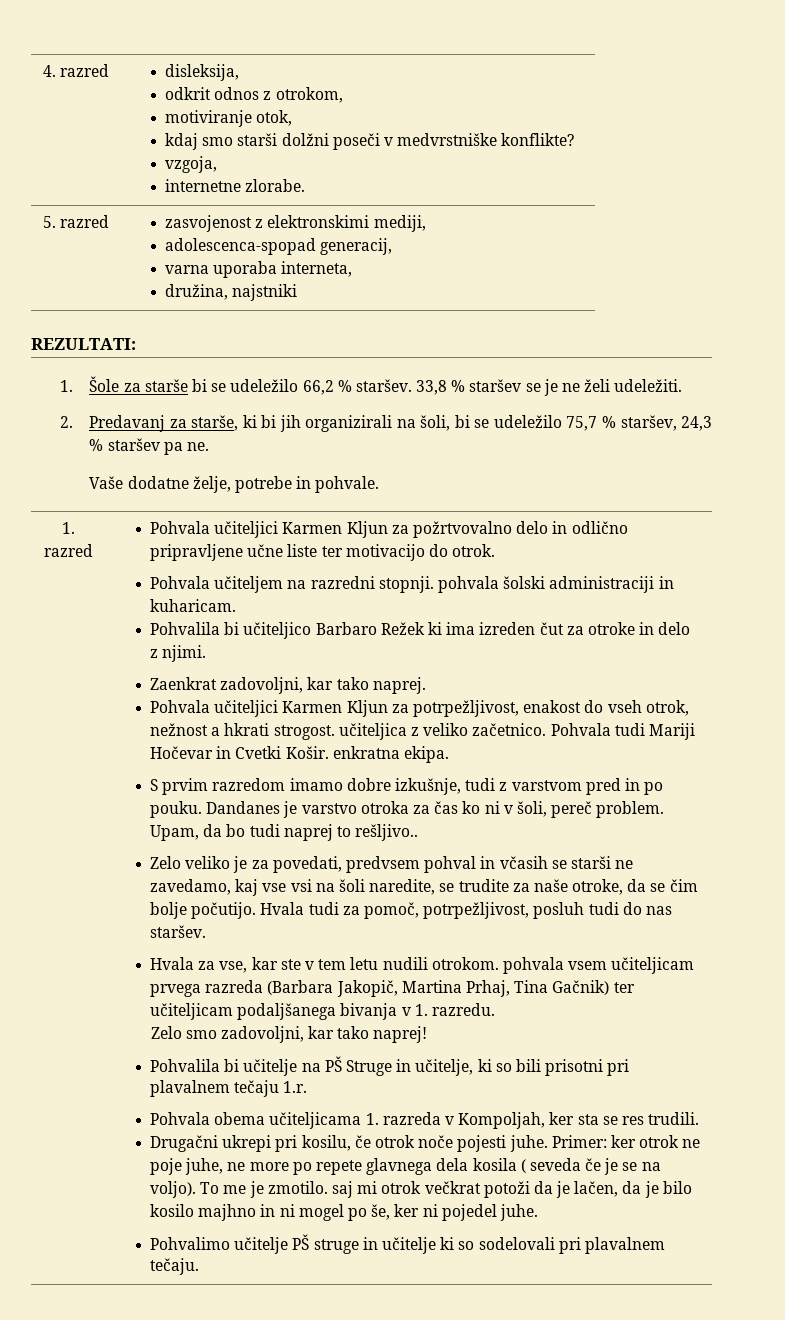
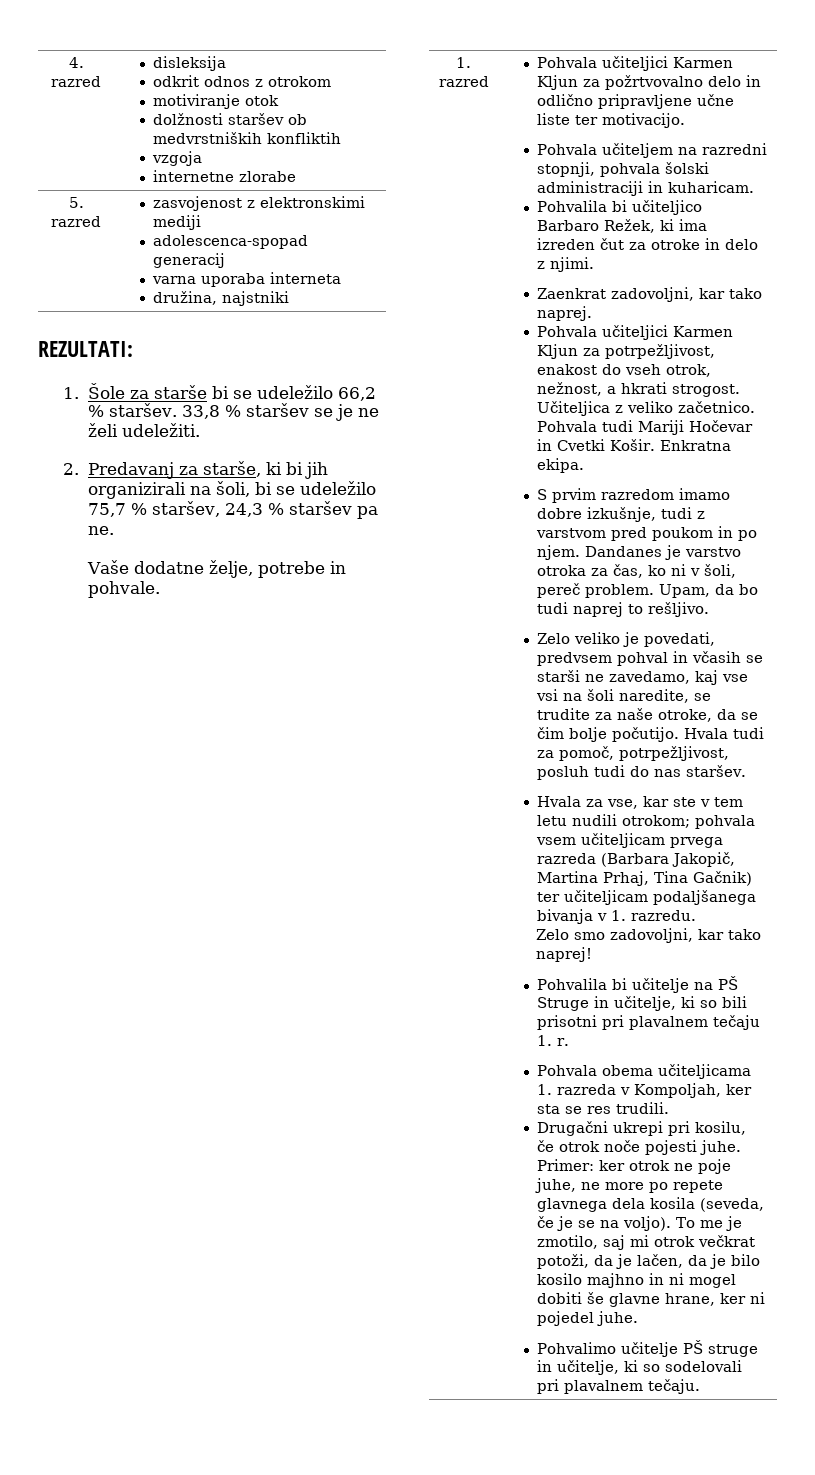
- 4. razred | disleksija,
- odkrit odnos z otrokom,
- motiviranje otok,
- kdaj smo starši dolžni poseči v medvrstniške konflikte?
- vzgoja,
- internetne zlorabe.
+ 4. razred | disleksija
+ odkrit odnos z otrokom
+ motiviranje otok
+ dolžnosti staršev ob medvrstniških konfliktih
+ vzgoja
+ internetne zlorabe
- 5. razred | zasvojenost z elektronskimi mediji,
- adolescenca-spopad generacij,
- varna uporaba interneta,
+ 5. razred | zasvojenost z elektronskimi mediji
+ adolescenca-spopad generacij
+ varna uporaba interneta
- Pohvala učiteljici Karmen Kljun za požrtvovalno delo in odlično pripravljene učne liste ter motivacijo do otrok.
+ Pohvala učiteljici Karmen Kljun za požrtvovalno delo in odlično pripravljene učne liste ter motivacijo.
- Pohvala učiteljem na razredni stopnji. pohvala šolski administraciji in kuharicam.
+ Pohvala učiteljem na razredni stopnji, pohvala šolski administraciji in kuharicam.
- Pohvalila bi učiteljico Barbaro Režek ki ima izreden čut za otroke in delo z njimi.
+ Pohvalila bi učiteljico Barbaro Režek, ki ima izreden čut za otroke in delo z njimi.
- Pohvala učiteljici Karmen Kljun za potrpežljivost, enakost do vseh otrok, nežnost a hkrati strogost. učiteljica z veliko začetnico.
+ Pohvala učiteljici Karmen Kljun za potrpežljivost, enakost do vseh otrok, nežnost, a hkrati strogost. Učiteljica z veliko začetnico.
- Pohvala tudi Mariji Hočevar in Cvetki Košir. enkratna ekipa.
+ Pohvala tudi Mariji Hočevar in Cvetki Košir. Enkratna ekipa.
- S prvim razredom imamo dobre izkušnje, tudi z varstvom pred in po pouku.
+ S prvim razredom imamo dobre izkušnje, tudi z varstvom pred poukom in po njem.
- Dandanes je varstvo otroka za čas ko ni v šoli, pereč problem.
+ Dandanes je varstvo otroka za čas, ko ni v šoli, pereč problem.
- Upam, da bo tudi naprej to rešljivo..
+ Upam, da bo tudi naprej to rešljivo.
- Zelo veliko je za povedati, predvsem pohval in včasih se starši ne zavedamo, kaj vse vsi na šoli naredite, se trudite za naše otroke, da se čim bolje počutijo.
+ Zelo veliko je povedati, predvsem pohval in včasih se starši ne zavedamo, kaj vse vsi na šoli naredite, se trudite za naše otroke, da se čim bolje počutijo.
- Hvala za vse, kar ste v tem letu nudili otrokom. pohvala vsem učiteljicam prvega razreda (Barbara Jakopič, Martina Prhaj, Tina Gačnik) ter učiteljicam podaljšanega bivanja v 1. razredu.
+ Hvala za vse, kar ste v tem letu nudili otrokom; pohvala vsem učiteljicam prvega razreda (Barbara Jakopič, Martina Prhaj, Tina Gačnik) ter učiteljicam podaljšanega bivanja v 1. razredu.
- Pohvalila bi učitelje na PŠ Struge in učitelje, ki so bili prisotni pri plavalnem tečaju 1.r.
+ Pohvalila bi učitelje na PŠ Struge in učitelje, ki so bili prisotni pri plavalnem tečaju 1. r.
- Primer: ker otrok ne poje juhe, ne more po repete glavnega dela kosila ( seveda če je se na voljo).
+ Primer: ker otrok ne poje juhe, ne more po repete glavnega dela kosila (seveda, če je se na voljo).
- To me je zmotilo. saj mi otrok večkrat potoži da je lačen, da je bilo kosilo majhno in ni mogel po še, ker ni pojedel juhe.
+ To me je zmotilo, saj mi otrok večkrat potoži, da je lačen, da je bilo kosilo majhno in ni mogel dobiti še glavne hrane, ker ni pojedel juhe.
- Pohvalimo učitelje PŠ struge in učitelje ki so sodelovali pri plavalnem tečaju.
+ Pohvalimo učitelje PŠ struge in učitelje, ki so sodelovali pri plavalnem tečaju.

